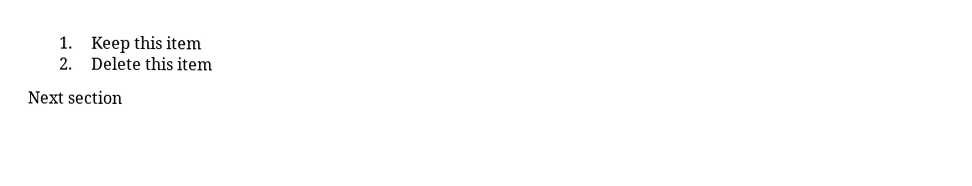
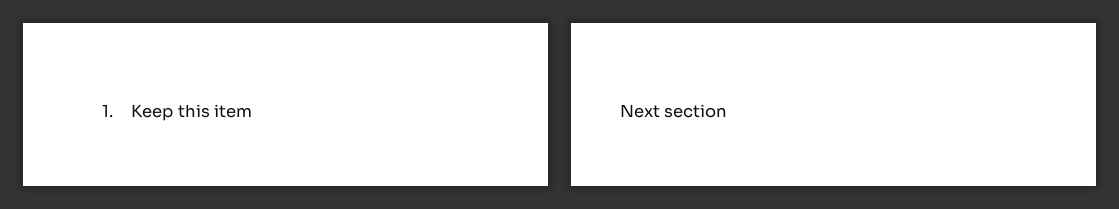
- 2. Delete this item

